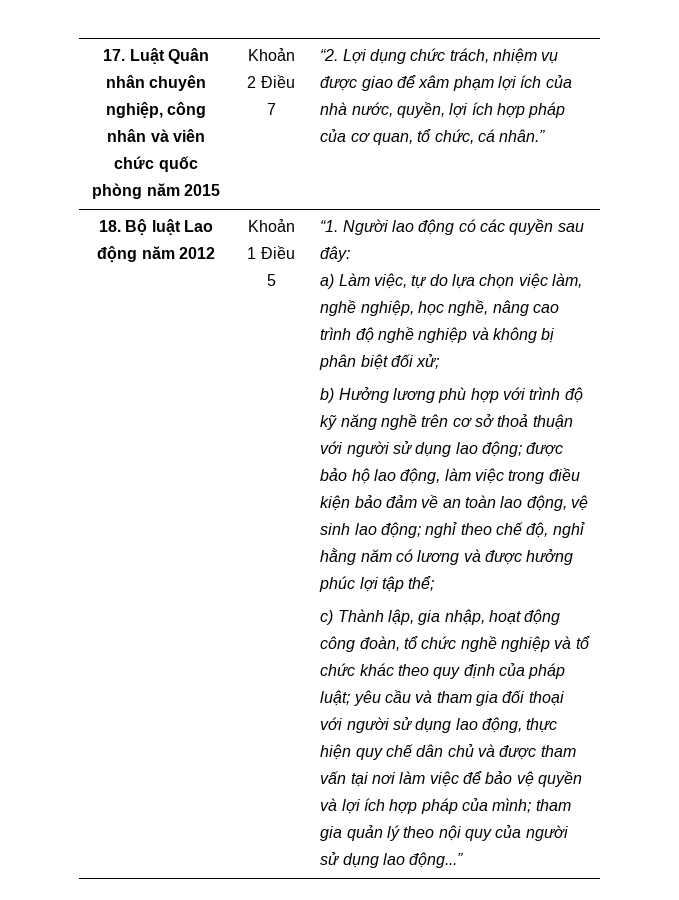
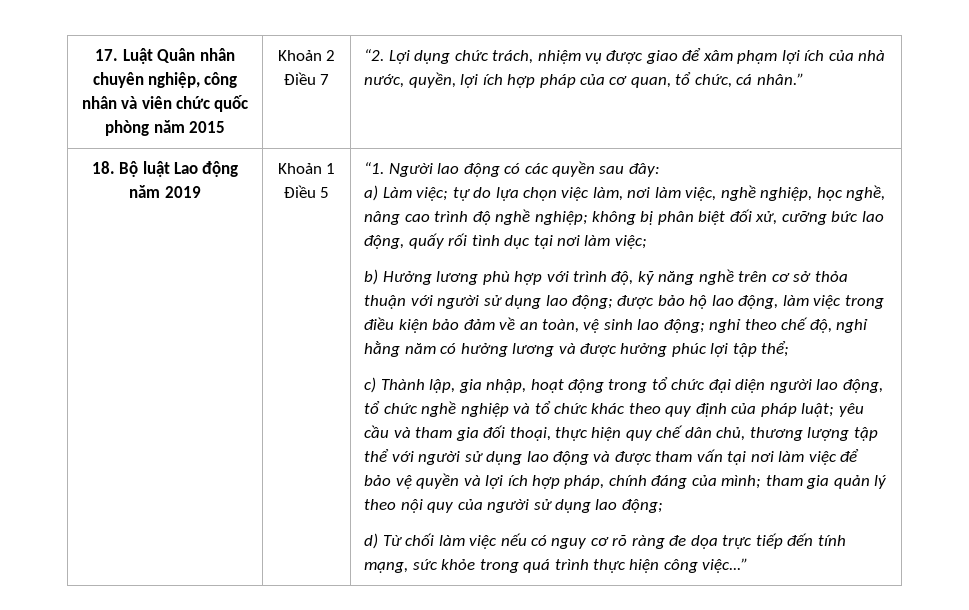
- 18. Bộ luật Lao động năm 2012
+ 18. Bộ luật Lao động năm 2019
- a) Làm việc, tự do lựa chọn việc làm, nghề nghiệp, học nghề, nâng cao trình độ nghề nghiệp và không bị phân biệt đối xử;
+ a) Làm việc; tự do lựa chọn việc làm, nơi làm việc, nghề nghiệp, học nghề, nâng cao trình độ nghề nghiệp; không bị phân biệt đối xử, cưỡng bức lao động, quấy rối tình dục tại nơi làm việc;
- b) Hưởng lương phù hợp với trình độ kỹ năng nghề trên cơ sở thoả thuận với người sử dụng lao động; được bảo hộ lao động, làm việc trong điều kiện bảo đảm về an toàn lao động, vệ sinh lao động; nghỉ theo chế độ, nghỉ hằng năm có lương và được hưởng phúc lợi tập thể;
+ b) Hưởng lương phù hợp với trình độ, kỹ năng nghề trên cơ sở thỏa thuận với người sử dụng lao động; được bảo hộ lao động, làm việc trong điều kiện bảo đảm về an toàn, vệ sinh lao động; nghỉ theo chế độ, nghỉ hằng năm có hưởng lương và được hưởng phúc lợi tập thể;
- c) Thành lập, gia nhập, hoạt động công đoàn, tổ chức nghề nghiệp và tổ chức khác theo quy định của pháp luật; yêu cầu và tham gia đối thoại với người sử dụng lao động, thực hiện quy chế dân chủ và được tham vấn tại nơi làm việc để bảo vệ quyền và lợi ích hợp pháp của mình; tham gia quản lý theo nội quy của người sử dụng lao động...”
+ c) Thành lập, gia nhập, hoạt động trong tổ chức đại diện người lao động, tổ chức nghề nghiệp và tổ chức khác theo quy định của pháp luật; yêu cầu và tham gia đối thoại, thực hiện quy chế dân chủ, thương lượng tập thể với người sử dụng lao động và được tham vấn tại nơi làm việc để bảo vệ quyền và lợi ích hợp pháp, chính đáng của mình; tham gia quản lý theo nội quy của người sử dụng lao động;
+ d) Từ chối làm việc nếu có nguy cơ rõ ràng đe dọa trực tiếp đến tính mạng, sức khỏe trong quá trình thực hiện công việc...”

